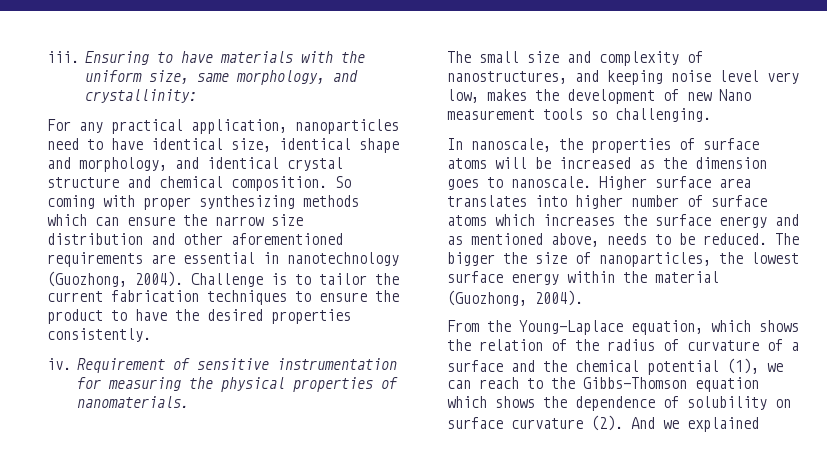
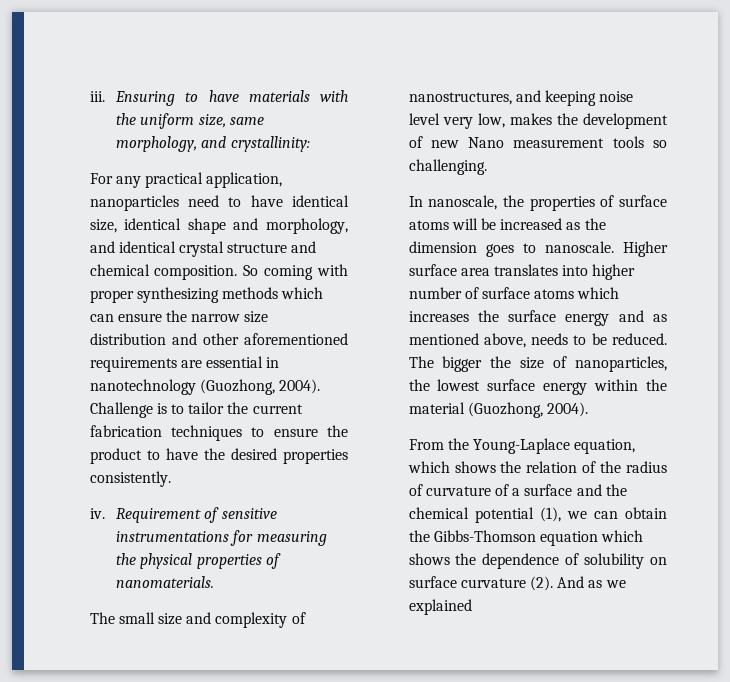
- Requirement of sensitive instrumentation for measuring the physical properties of nanomaterials.
+ Requirement of sensitive instrumentations for measuring the physical properties of nanomaterials.
- From the Young-Laplace equation, which shows the relation of the radius of curvature of a surface and the chemical potential (1), we can reach to the Gibbs-Thomson equation which shows the dependence of solubility on surface curvature (2).
+ From the Young-Laplace equation, which shows the relation of the radius of curvature of a surface and the chemical potential (1), we can obtain the Gibbs-Thomson equation which shows the dependence of solubility on surface curvature (2).
- And we explained
+ And as we explained

